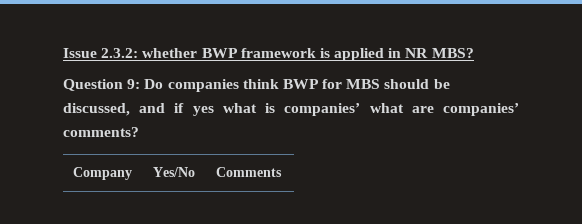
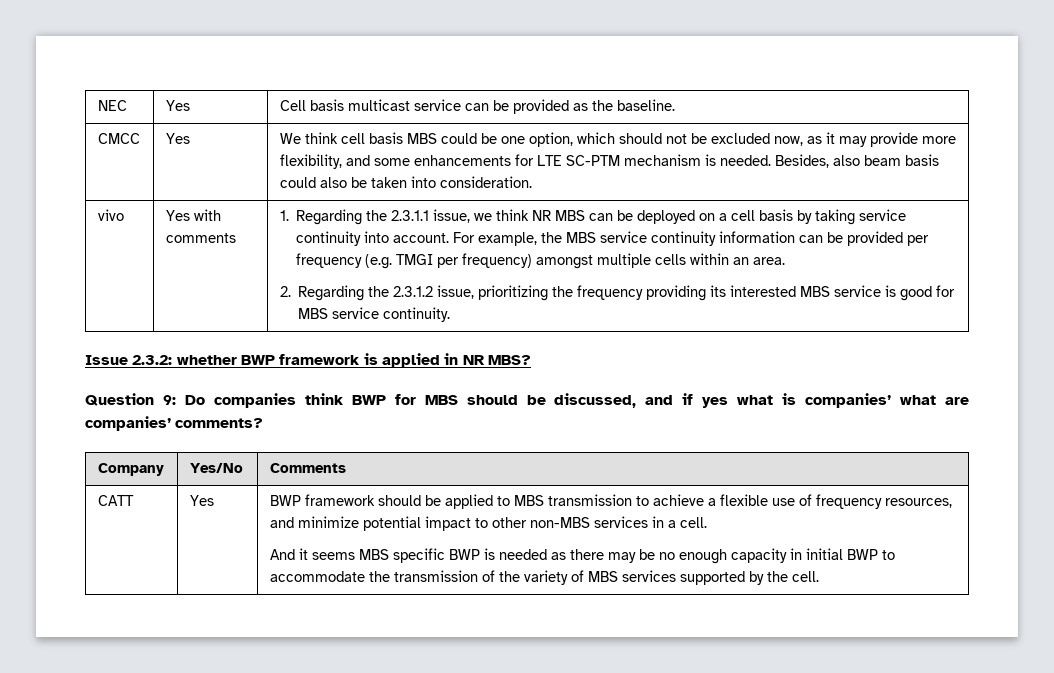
+ NEC | Yes | Cell basis multicast service can be provided as the baseline.
+ CMCC | Yes | We think cell basis MBS could be one option, which should not be excluded now, as it may provide more flexibility, and some enhancements for LTE SC-PTM mechanism is needed. Besides, also beam basis could also be taken into consideration.
+ vivo | Yes with comments | 1. Regarding the 2.3.1.1 issue, we think NR MBS can be deployed on a cell basis by taking service continuity into account. For example, the MBS service continuity information can be provided per frequency (e.g. TMGI per frequency) amongst multiple cells within an area.
+ 2. Regarding the 2.3.1.2 issue, prioritizing the frequency providing its interested MBS service is good for MBS service continuity.
+ CATT | Yes | BWP framework should be applied to MBS transmission to achieve a flexible use of frequency resources, and minimize potential impact to other non-MBS services in a cell.
+ And it seems MBS specific BWP is needed as there may be no enough capacity in initial BWP to accommodate the transmission of the variety of MBS services supported by the cell.

